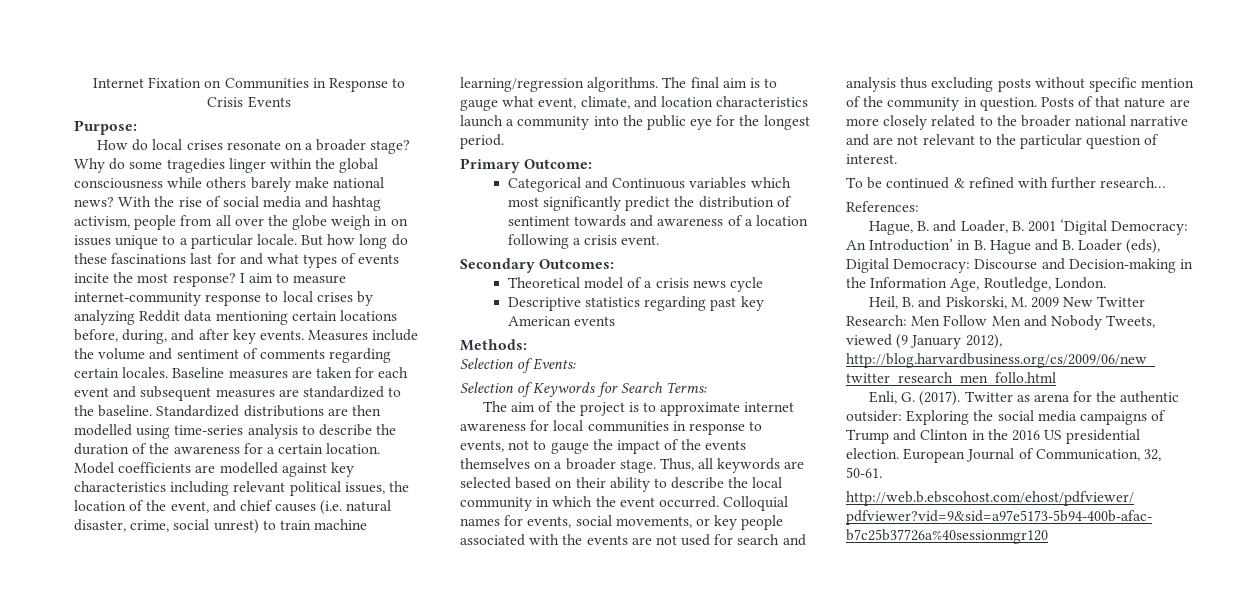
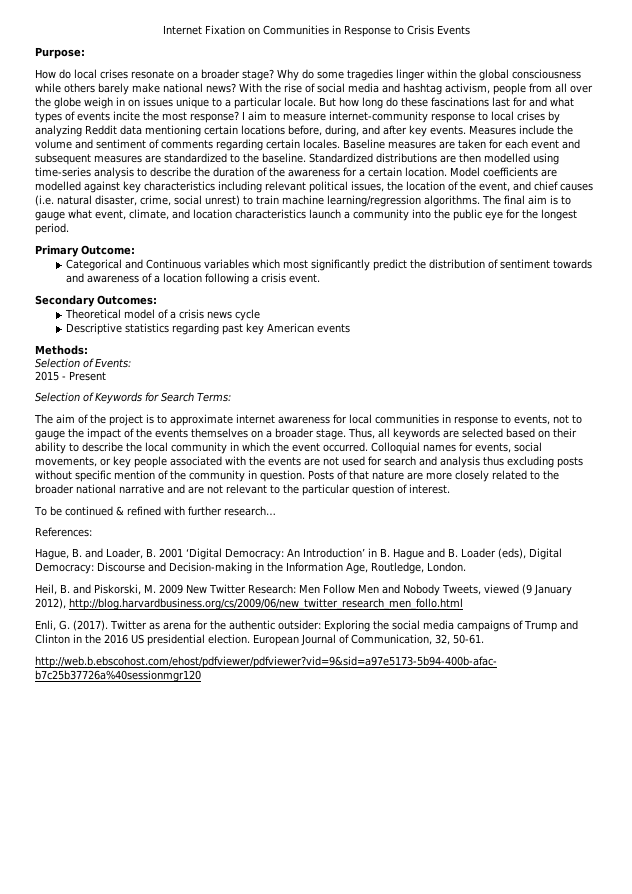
+ 2015 - Present

